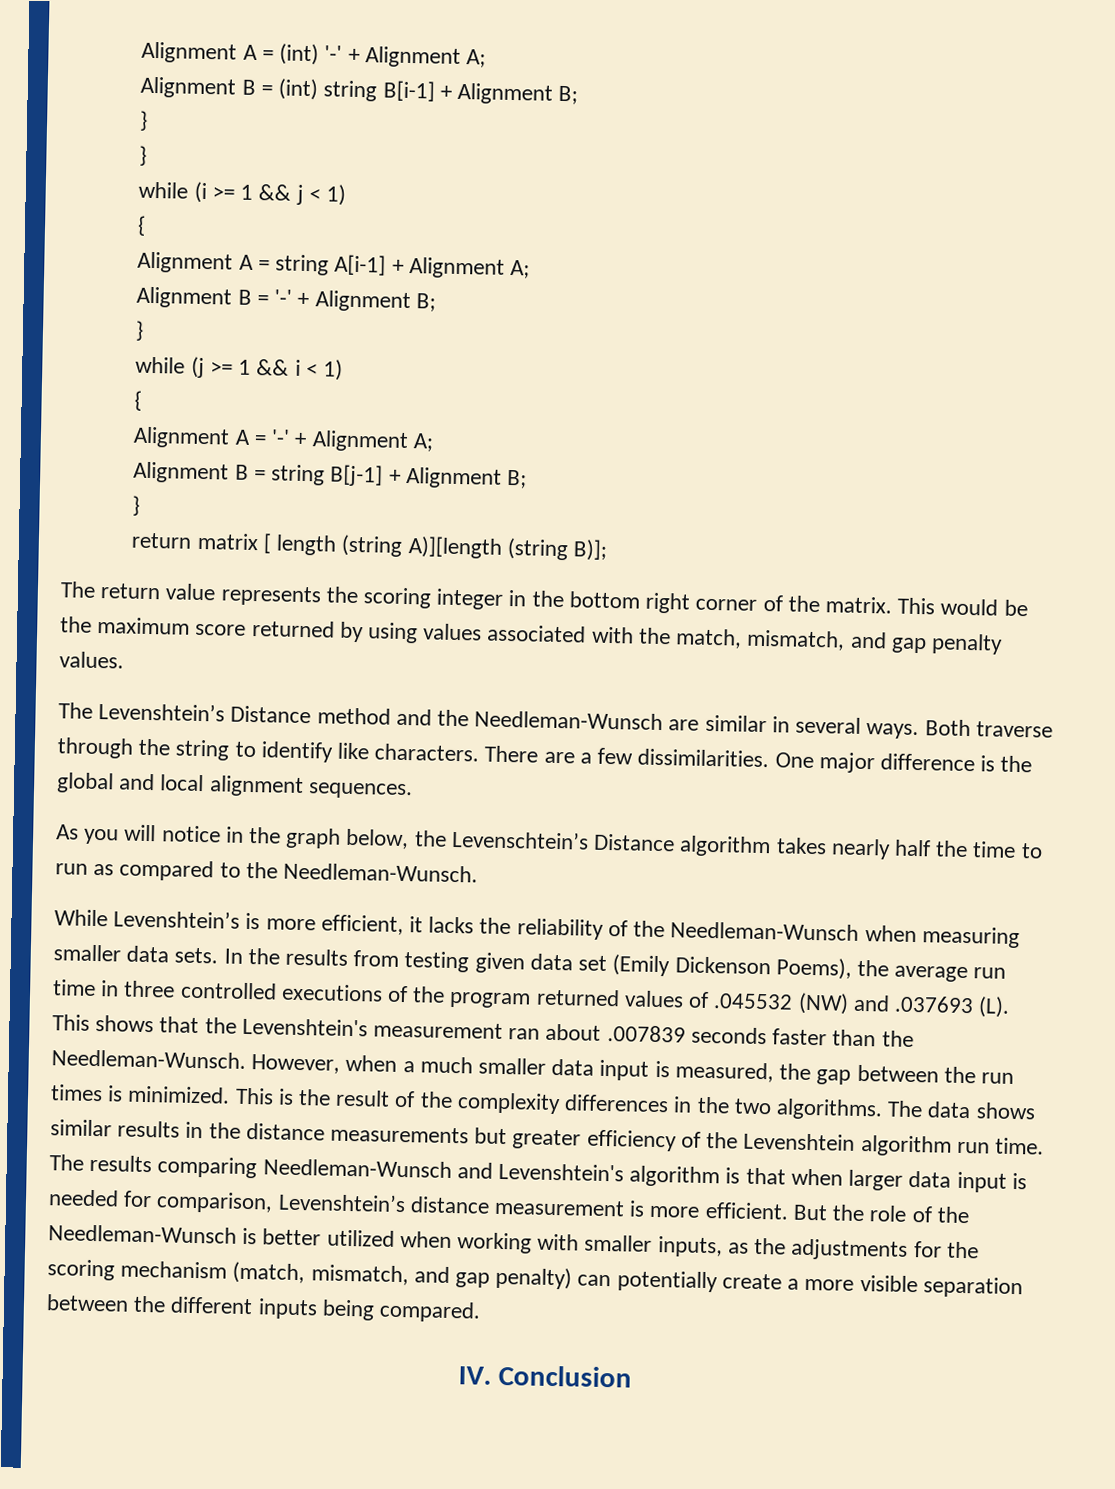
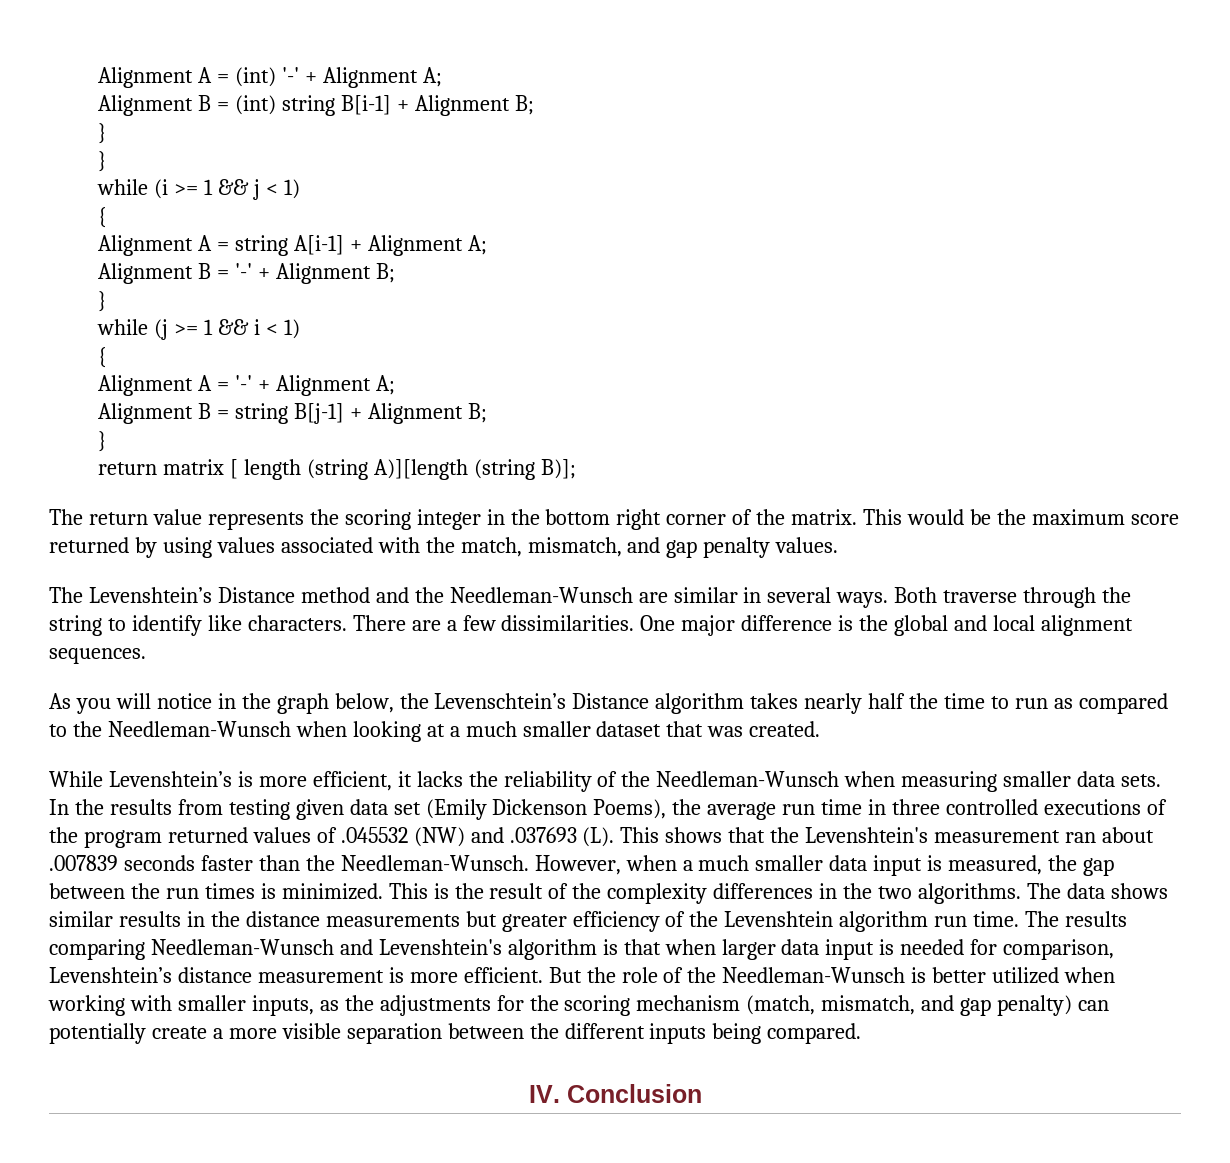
- As you will notice in the graph below, the Levenschtein’s Distance algorithm takes nearly half the time to run as compared to the Needleman-Wunsch.
+ As you will notice in the graph below, the Levenschtein’s Distance algorithm takes nearly half the time to run as compared to the Needleman-Wunsch when looking at a much smaller dataset that was created.

